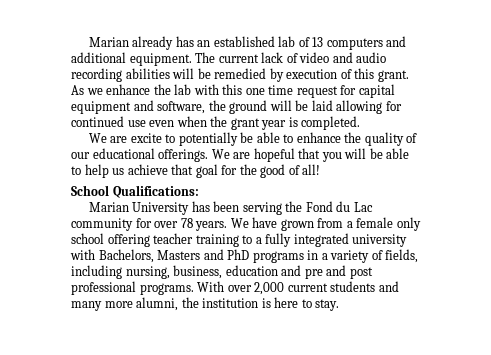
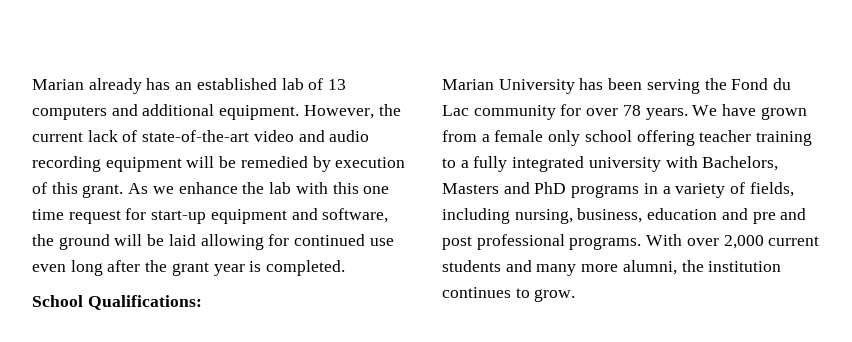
- The current lack of video and audio recording abilities will be remedied by execution of this grant.
+ However, the current lack of state-of-the-art video and audio recording equipment will be remedied by execution of this grant.
- As we enhance the lab with this one time request for capital equipment and software, the ground will be laid allowing for continued use even when the grant year is completed.
+ As we enhance the lab with this one time request for start-up equipment and software, the ground will be laid allowing for continued use even long after the grant year is completed.
- We are excite to potentially be able to enhance the quality of our educational offerings. We are hopeful that you will be able to help us achieve that goal for the good of all!
- With over 2,000 current students and many more alumni, the institution is here to stay.
+ With over 2,000 current students and many more alumni, the institution continues to grow.

